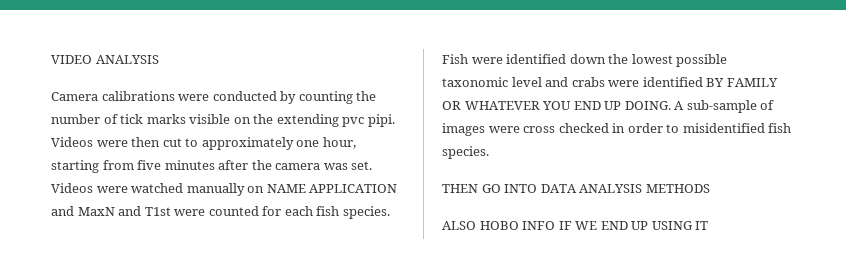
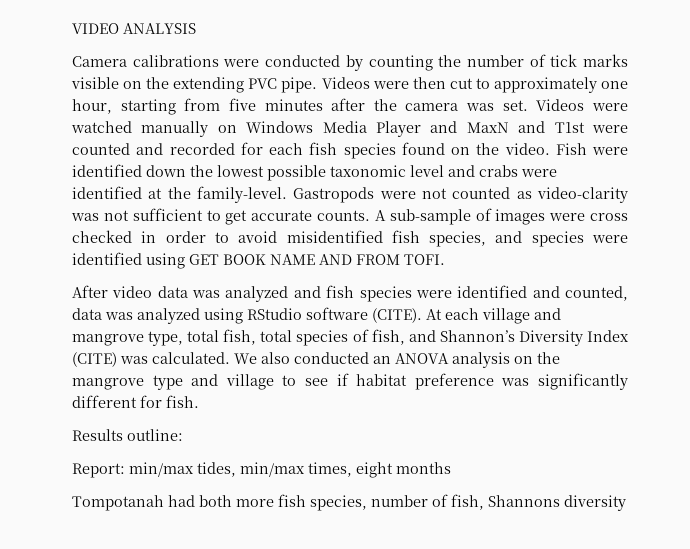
- Camera calibrations were conducted by counting the number of tick marks visible on the extending pvc pipi.
+ Camera calibrations were conducted by counting the number of tick marks visible on the extending PVC pipe.
- Videos were watched manually on NAME APPLICATION and MaxN and T1st were counted for each fish species.
+ Videos were watched manually on Windows Media Player and MaxN and T1st were counted and recorded for each fish species found on the video.
- Fish were identified down the lowest possible taxonomic level and crabs were identified BY FAMILY OR WHATEVER YOU END UP DOING.
+ Fish were identified down the lowest possible taxonomic level and crabs were identified at the family-level. Gastropods were not counted as video-clarity was not sufficient to get accurate counts.
- A sub-sample of images were cross checked in order to misidentified fish species.
- THEN GO INTO DATA ANALYSIS METHODS
- ALSO HOBO INFO IF WE END UP USING IT
+ A sub-sample of images were cross checked in order to avoid misidentified fish species, and species were identified using GET BOOK NAME AND FROM TOFI.
+ After video data was analyzed and fish species were identified and counted, data was analyzed using RStudio software (CITE). At each village and mangrove type, total fish, total species of fish, and Shannon’s Diversity Index (CITE) was calculated. We also conducted an ANOVA analysis on the mangrove type and village to see if habitat preference was significantly different for fish.
+ Results outline:
+ Report: min/max tides, min/max times, eight months
+ Tompotanah had both more fish species, number of fish, Shannons diversity

